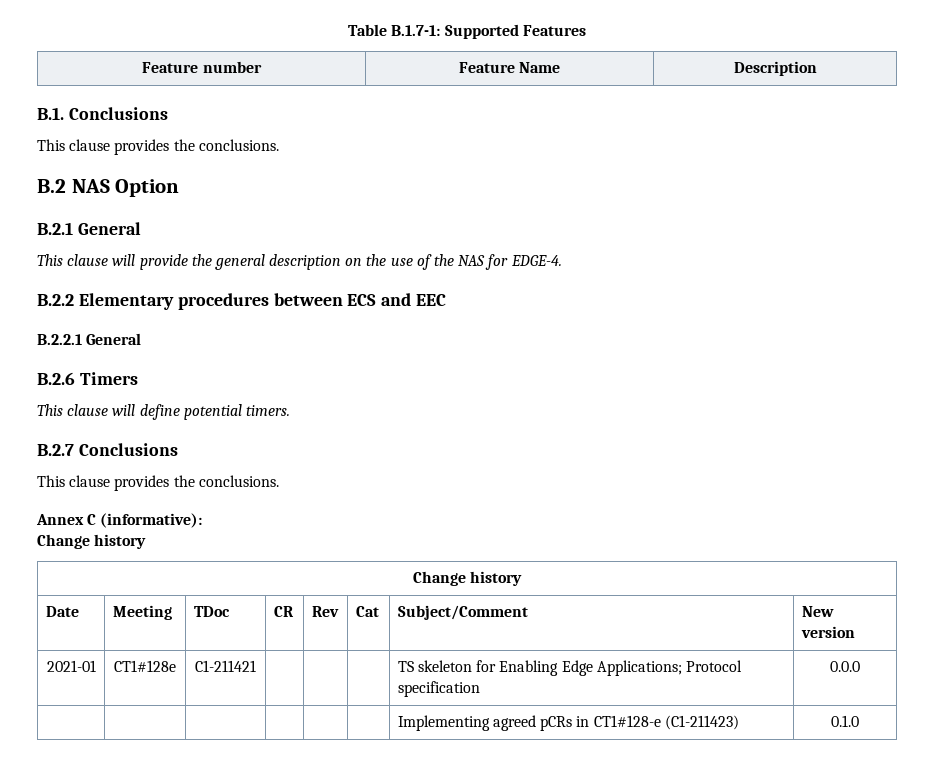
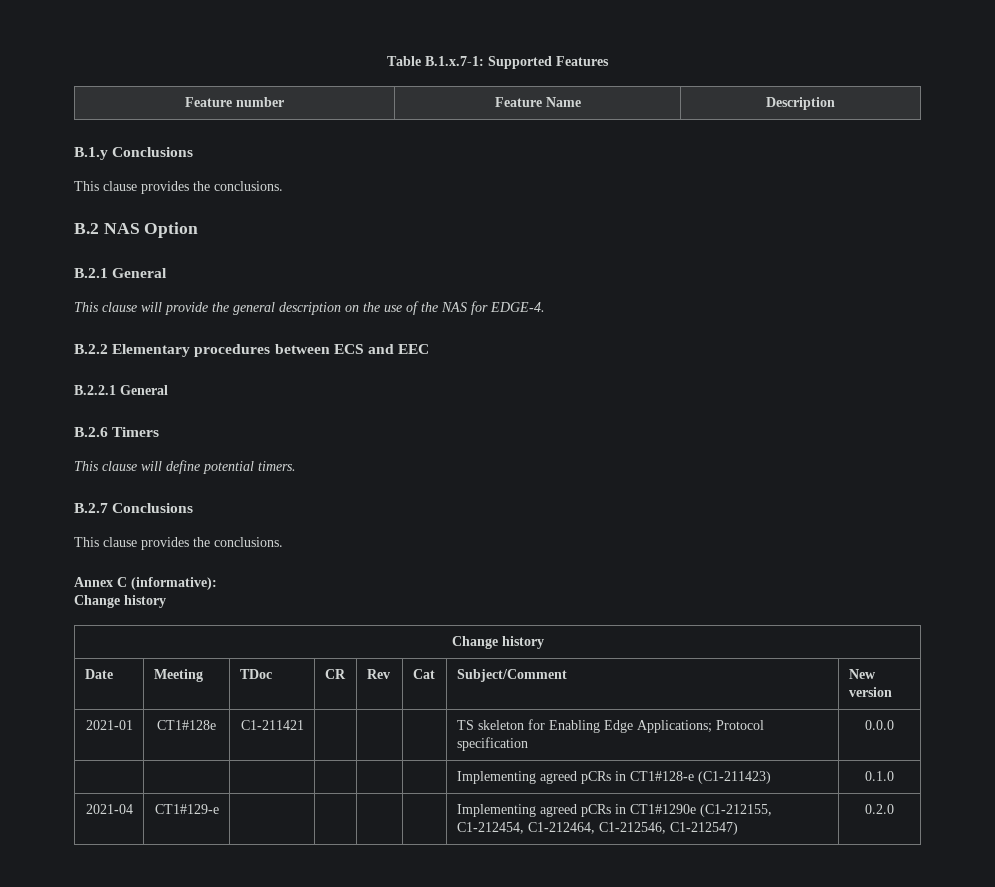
- Table B.1.7-1: Supported Features
+ Table B.1.x.7-1: Supported Features
- B.1. Conclusions
+ B.1.y Conclusions
+ 2021-04 | CT1#129-e | | | | | Implementing agreed pCRs in CT1#1290e (C1-212155, C1-212454, C1-212464, C1-212546, C1-212547) | 0.2.0

